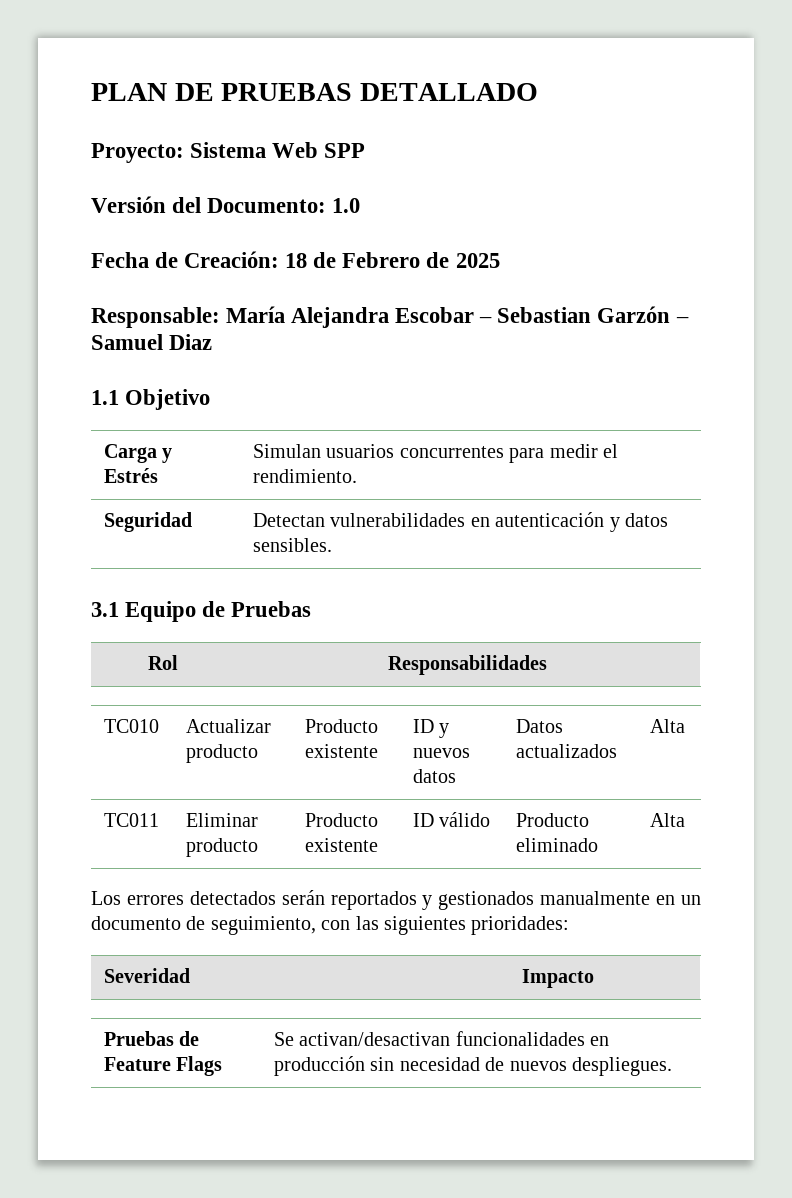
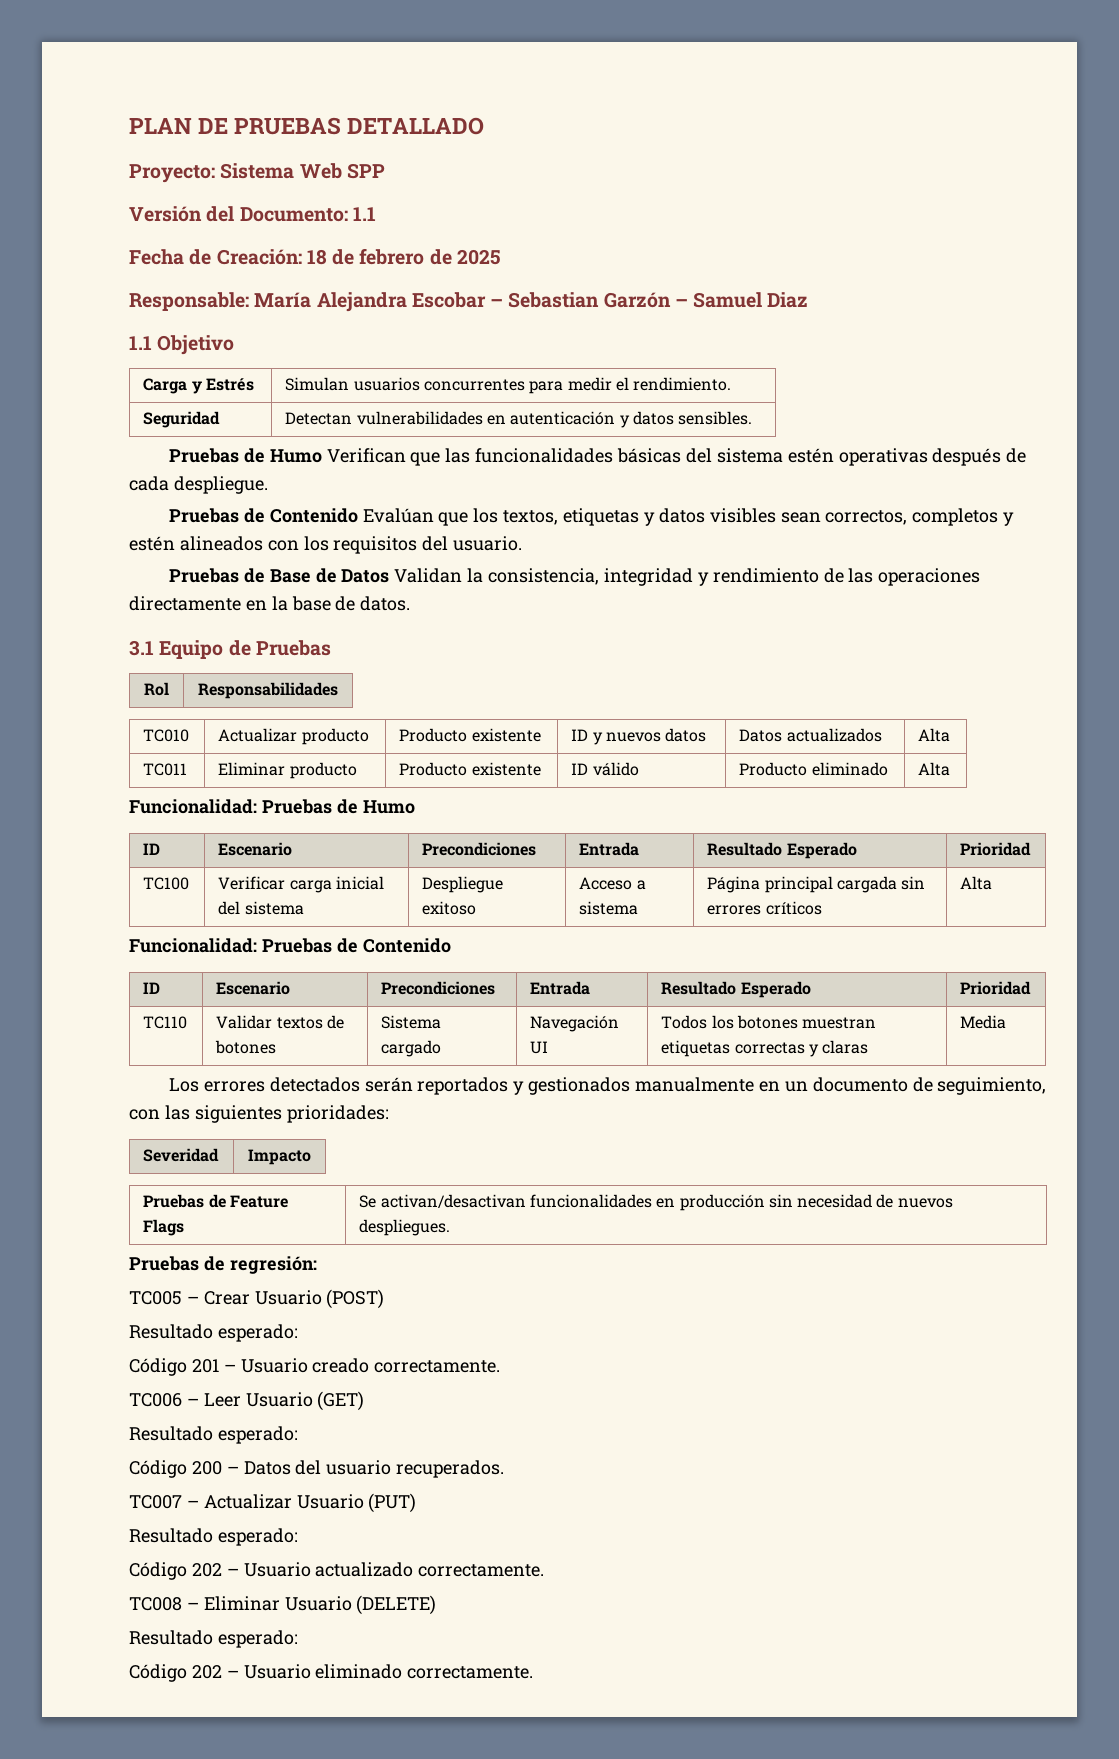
- Versión del Documento: 1.0
+ Versión del Documento: 1.1
- Fecha de Creación: 18 de Febrero de 2025
+ Fecha de Creación: 18 de febrero de 2025
+ Pruebas de Humo Verifican que las funcionalidades básicas del sistema estén operativas después de cada despliegue.
+ Pruebas de Contenido Evalúan que los textos, etiquetas y datos visibles sean correctos, completos y estén alineados con los requisitos del usuario.
+ Pruebas de Base de Datos Validan la consistencia, integridad y rendimiento de las operaciones directamente en la base de datos.
+ Funcionalidad: Pruebas de Humo
+ ID | Escenario | Precondiciones | Entrada | Resultado Esperado | Prioridad
+ TC100 | Verificar carga inicial del sistema | Despliegue exitoso | Acceso a sistema | Página principal cargada sin errores críticos | Alta
+ Funcionalidad: Pruebas de Contenido
+ ID | Escenario | Precondiciones | Entrada | Resultado Esperado | Prioridad
+ TC110 | Validar textos de botones | Sistema cargado | Navegación UI | Todos los botones muestran etiquetas correctas y claras | Media
+ Pruebas de regresión:
+ TC005 – Crear Usuario (POST)
+ Resultado esperado:
+ Código 201 – Usuario creado correctamente.
+ TC006 – Leer Usuario (GET)
+ Resultado esperado:
+ Código 200 – Datos del usuario recuperados.
+ TC007 – Actualizar Usuario (PUT)
+ Resultado esperado:
+ Código 202 – Usuario actualizado correctamente.
+ TC008 – Eliminar Usuario (DELETE)
+ Resultado esperado:
+ Código 202 – Usuario eliminado correctamente.

